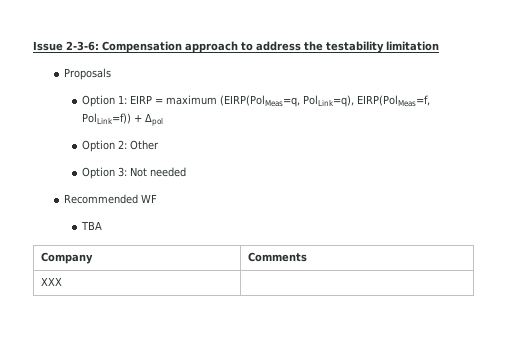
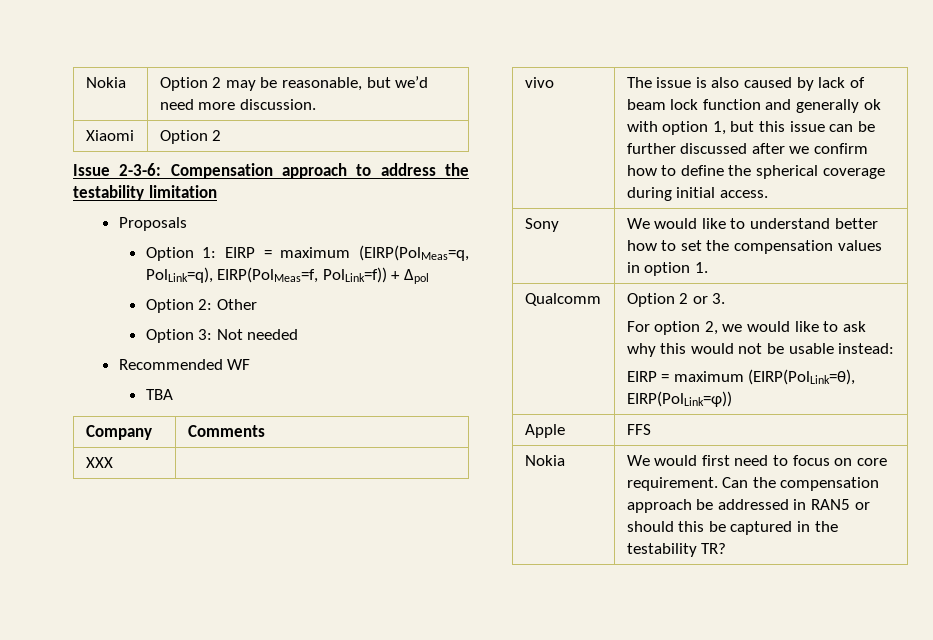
+ Nokia | Option 2 may be reasonable, but we’d need more discussion.
+ Xiaomi | Option 2
+ vivo | The issue is also caused by lack of beam lock function and generally ok with option 1, but this issue can be further discussed after we confirm how to define the spherical coverage during initial access.
+ Sony | We would like to understand better how to set the compensation values in option 1.
+ Qualcomm | Option 2 or 3.
+ For option 2, we would like to ask why this would not be usable instead:
+ EIRP = maximum (EIRP(PolLink=θ), EIRP(PolLink=φ))
+ Apple | FFS
+ Nokia | We would first need to focus on core requirement. Can the compensation approach be addressed in RAN5 or should this be captured in the testability TR?

